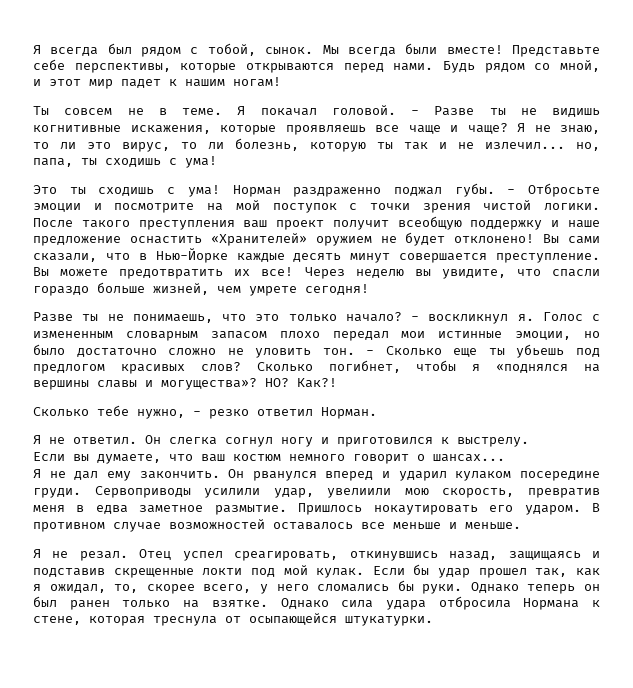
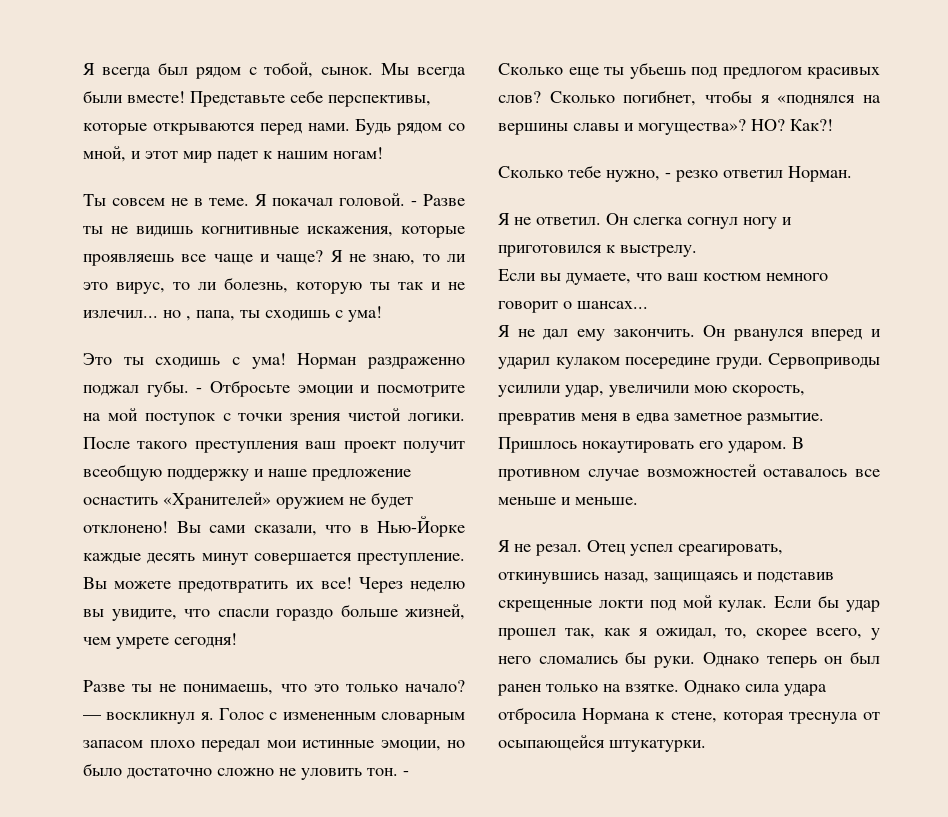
- Я не знаю, то ли это вирус, то ли болезнь, которую ты так и не излечил... но, папа, ты сходишь с ума!
+ Я не знаю, то ли это вирус, то ли болезнь, которую ты так и не излечил... но , папа, ты сходишь с ума!
- - воскликнул я.
+ — воскликнул я.
- Сервоприводы усилили удар, увелиили мою скорость, превратив меня в едва заметное размытие.
+ Сервоприводы усилили удар, увеличили мою скорость, превратив меня в едва заметное размытие.

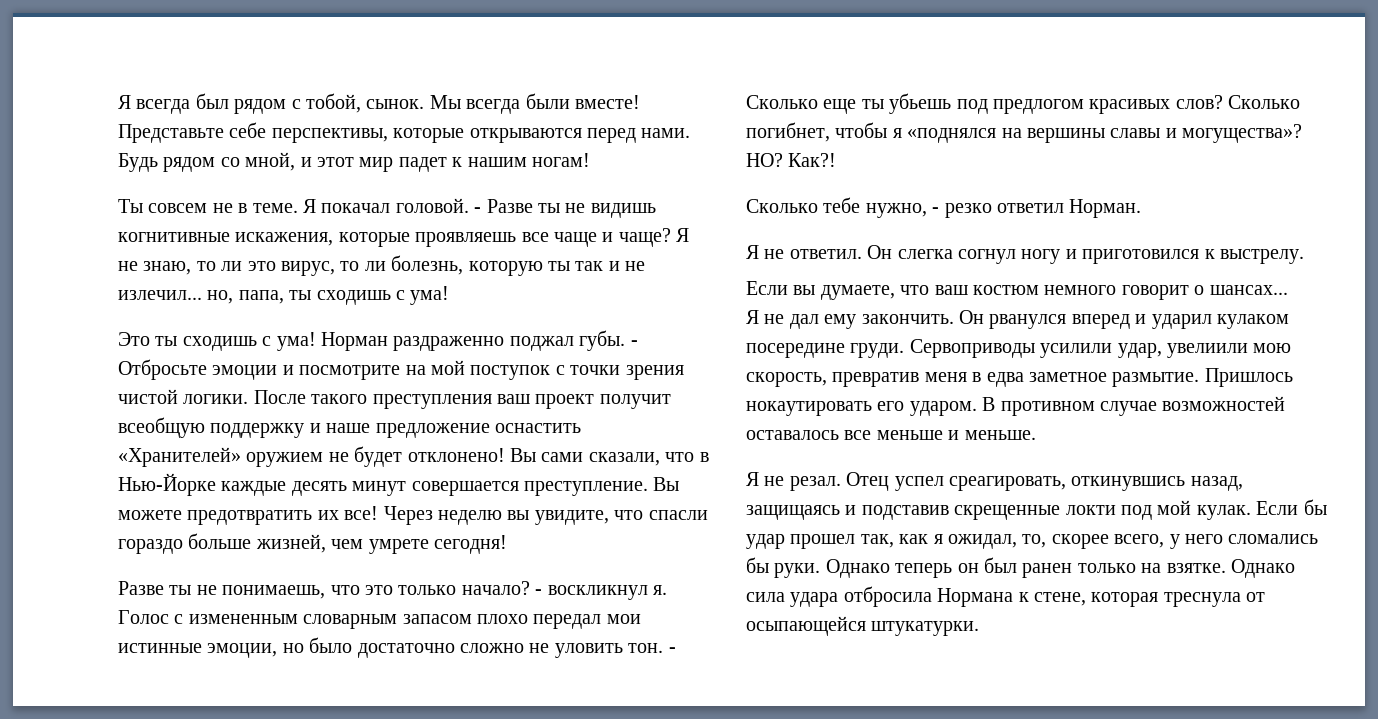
- Я не знаю, то ли это вирус, то ли болезнь, которую ты так и не излечил... но , папа, ты сходишь с ума!
+ Я не знаю, то ли это вирус, то ли болезнь, которую ты так и не излечил... но, папа, ты сходишь с ума!
- — воскликнул я.
+ - воскликнул я.
- Сервоприводы усилили удар, увеличили мою скорость, превратив меня в едва заметное размытие.
+ Сервоприводы усилили удар, увелиили мою скорость, превратив меня в едва заметное размытие.

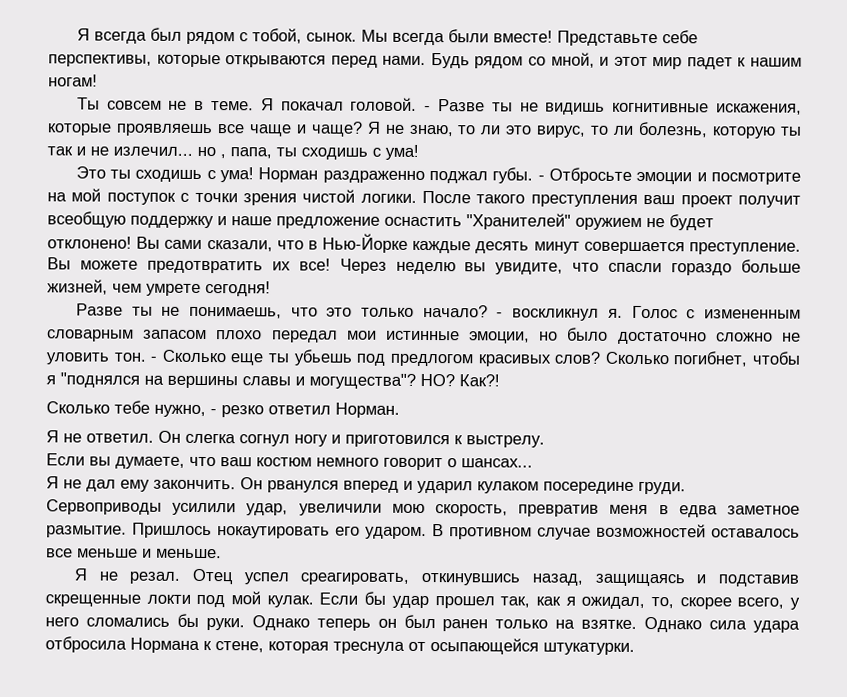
- Я не знаю, то ли это вирус, то ли болезнь, которую ты так и не излечил... но, папа, ты сходишь с ума!
+ Я не знаю, то ли это вирус, то ли болезнь, которую ты так и не излечил... но , папа, ты сходишь с ума!
- После такого преступления ваш проект получит всеобщую поддержку и наше предложение оснастить «Хранителей» оружием не будет отклонено!
+ После такого преступления ваш проект получит всеобщую поддержку и наше предложение оснастить "Хранителей" оружием не будет отклонено!
- Сколько погибнет, чтобы я «поднялся на вершины славы и могущества»?
+ Сколько погибнет, чтобы я "поднялся на вершины славы и могущества"?
- Сервоприводы усилили удар, увелиили мою скорость, превратив меня в едва заметное размытие.
+ Сервоприводы усилили удар, увеличили мою скорость, превратив меня в едва заметное размытие.

